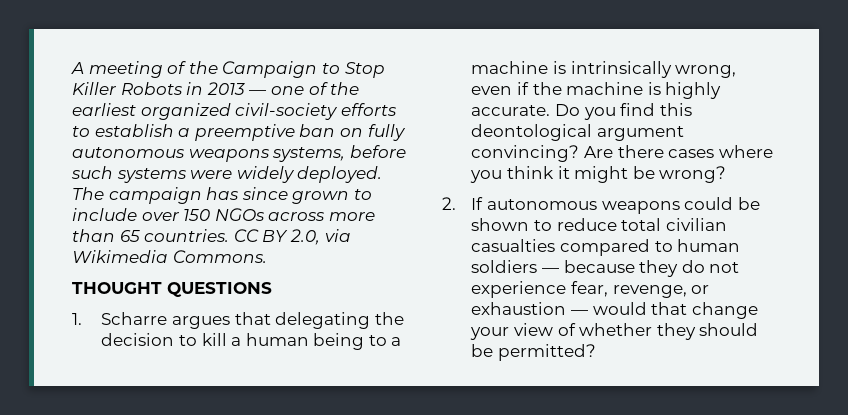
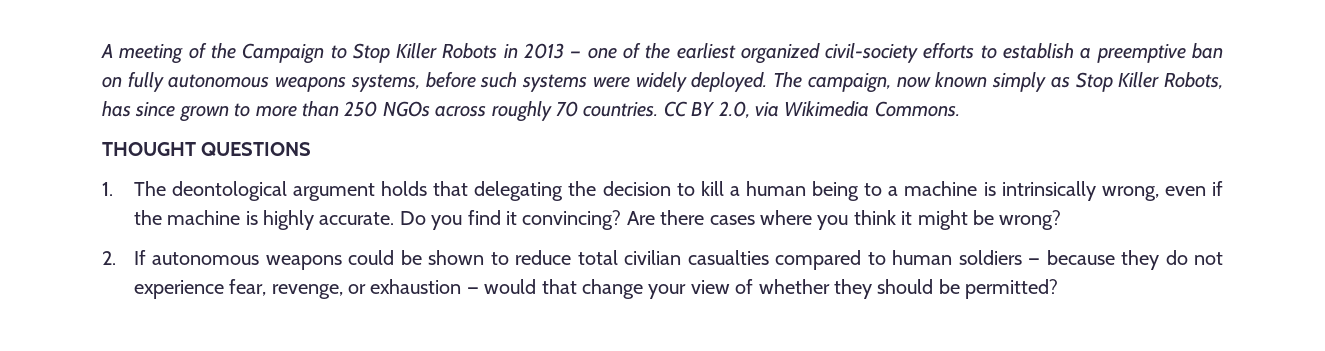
- The campaign has since grown to include over 150 NGOs across more than 65 countries.
+ The campaign, now known simply as Stop Killer Robots, has since grown to more than 250 NGOs across roughly 70 countries.
- 1. Scharre argues that delegating the decision to kill a human being to a machine is intrinsically wrong, even if the machine is highly accurate.
+ 1. The deontological argument holds that delegating the decision to kill a human being to a machine is intrinsically wrong, even if the machine is highly accurate.
- Do you find this deontological argument convincing?
+ Do you find it convincing?

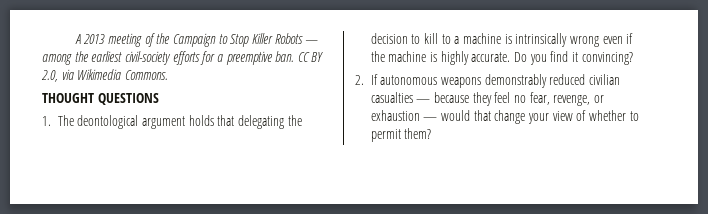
- A meeting of the Campaign to Stop Killer Robots in 2013 — one of the earliest organized civil-society efforts to establish a preemptive ban on fully autonomous weapons systems, before such systems were widely deployed. The campaign, now known simply as Stop Killer Robots, has since grown to more than 250 NGOs across roughly 70 countries.
+ A 2013 meeting of the Campaign to Stop Killer Robots — among the earliest civil-society efforts for a preemptive ban.
- 1. The deontological argument holds that delegating the decision to kill a human being to a machine is intrinsically wrong, even if the machine is highly accurate.
+ 1. The deontological argument holds that delegating the decision to kill to a machine is intrinsically wrong even if the machine is highly accurate.
- Do you find it convincing? Are there cases where you think it might be wrong?
- 2. If autonomous weapons could be shown to reduce total civilian casualties compared to human soldiers — because they do not experience fear, revenge, or exhaustion — would that change your view of whether they should be permitted?
+ Do you find it convincing?
+ 2. If autonomous weapons demonstrably reduced civilian casualties — because they feel no fear, revenge, or exhaustion — would that change your view of whether to permit them?

